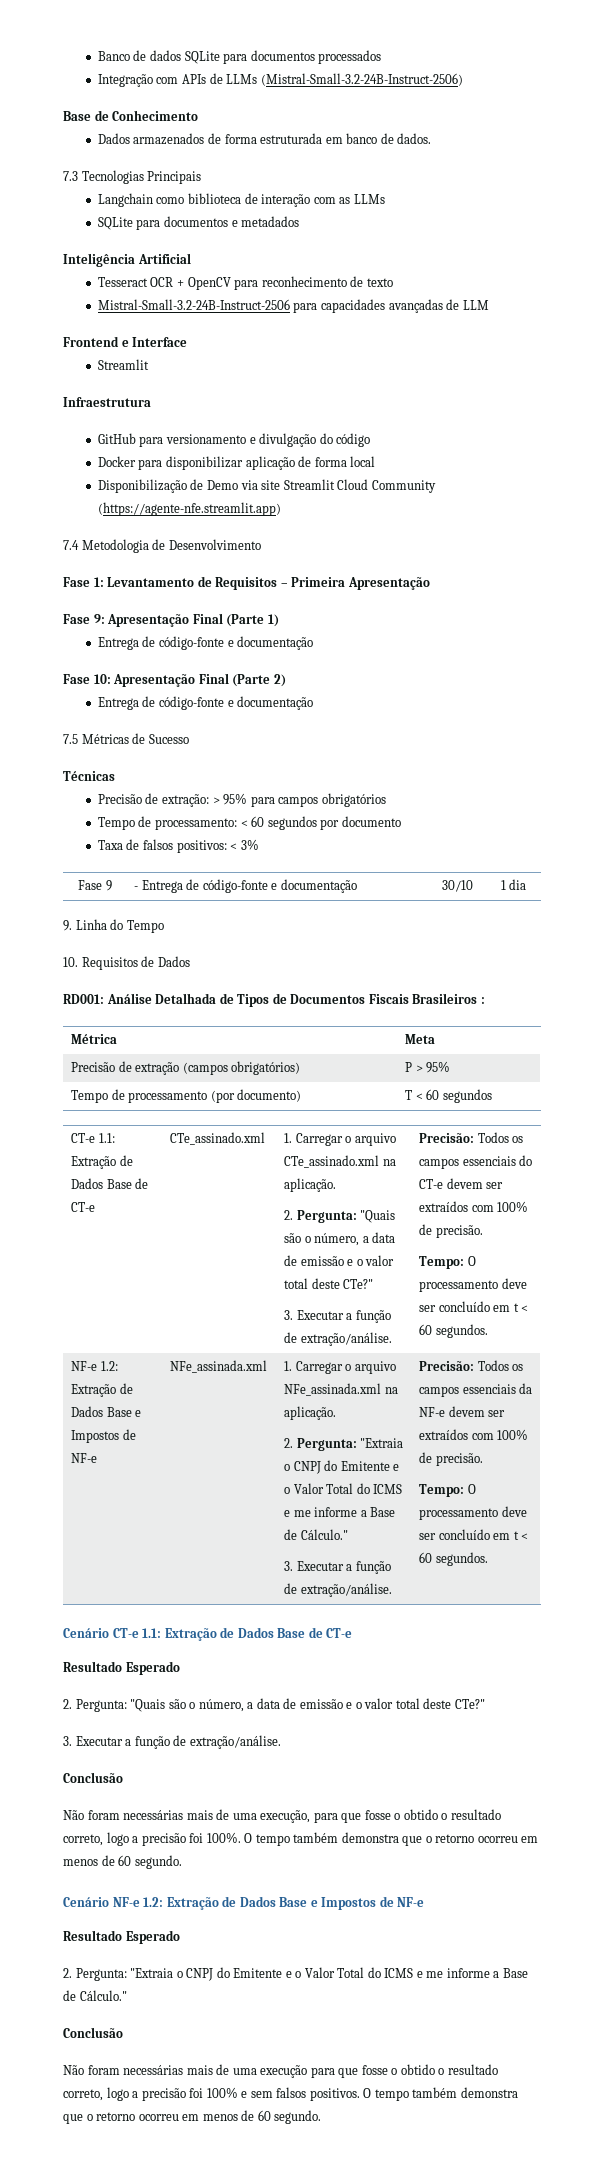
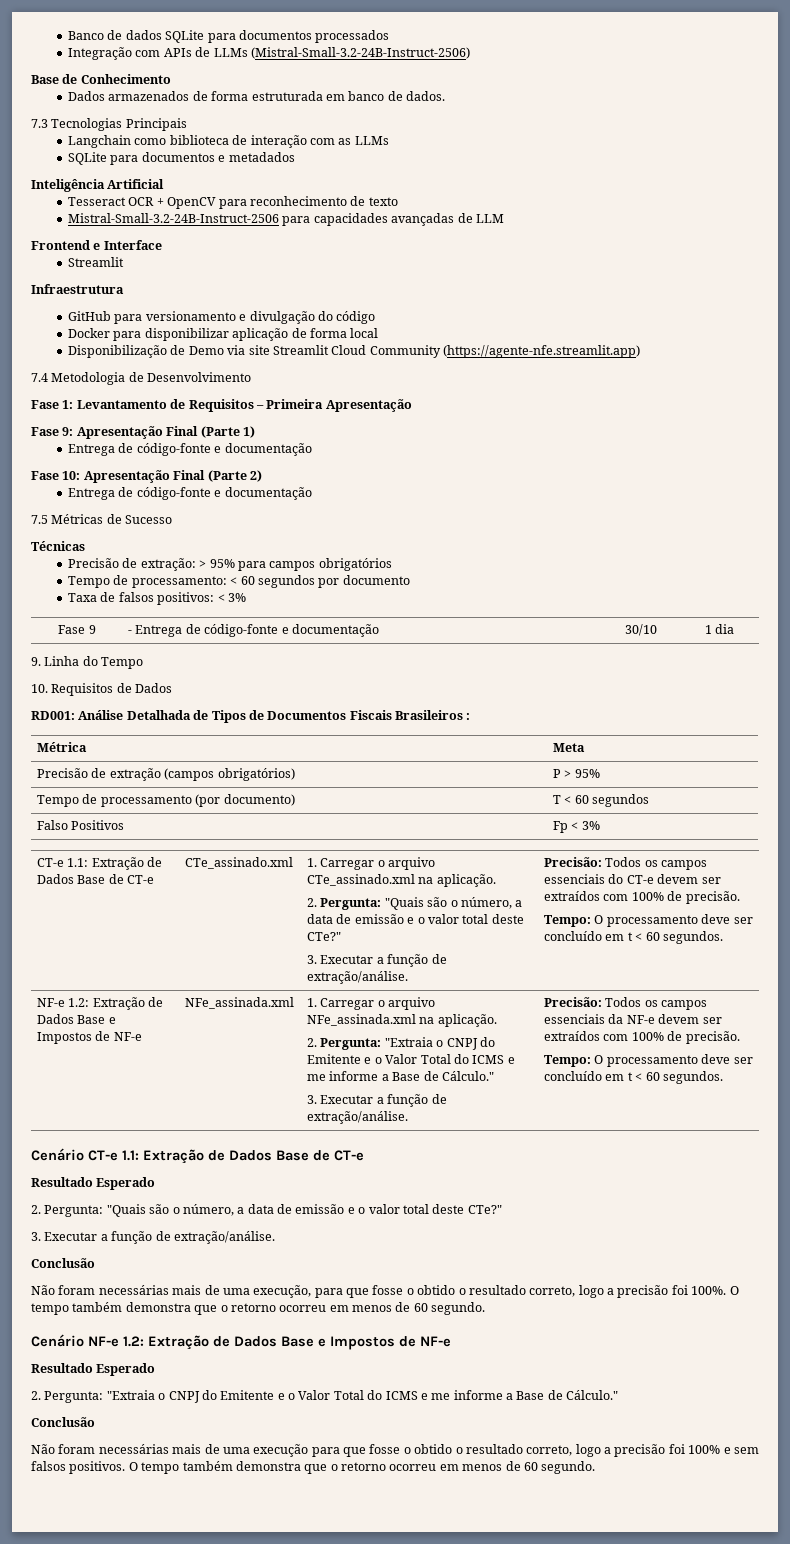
+ Falso Positivos | Fp < 3%

